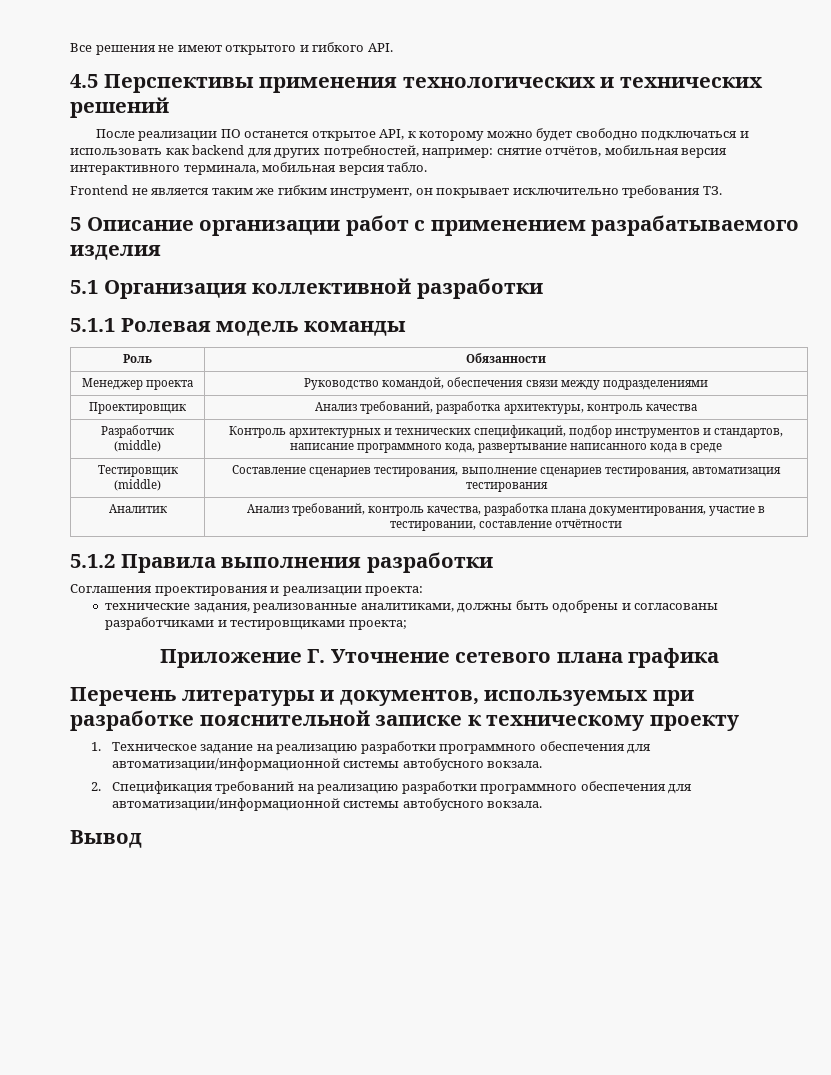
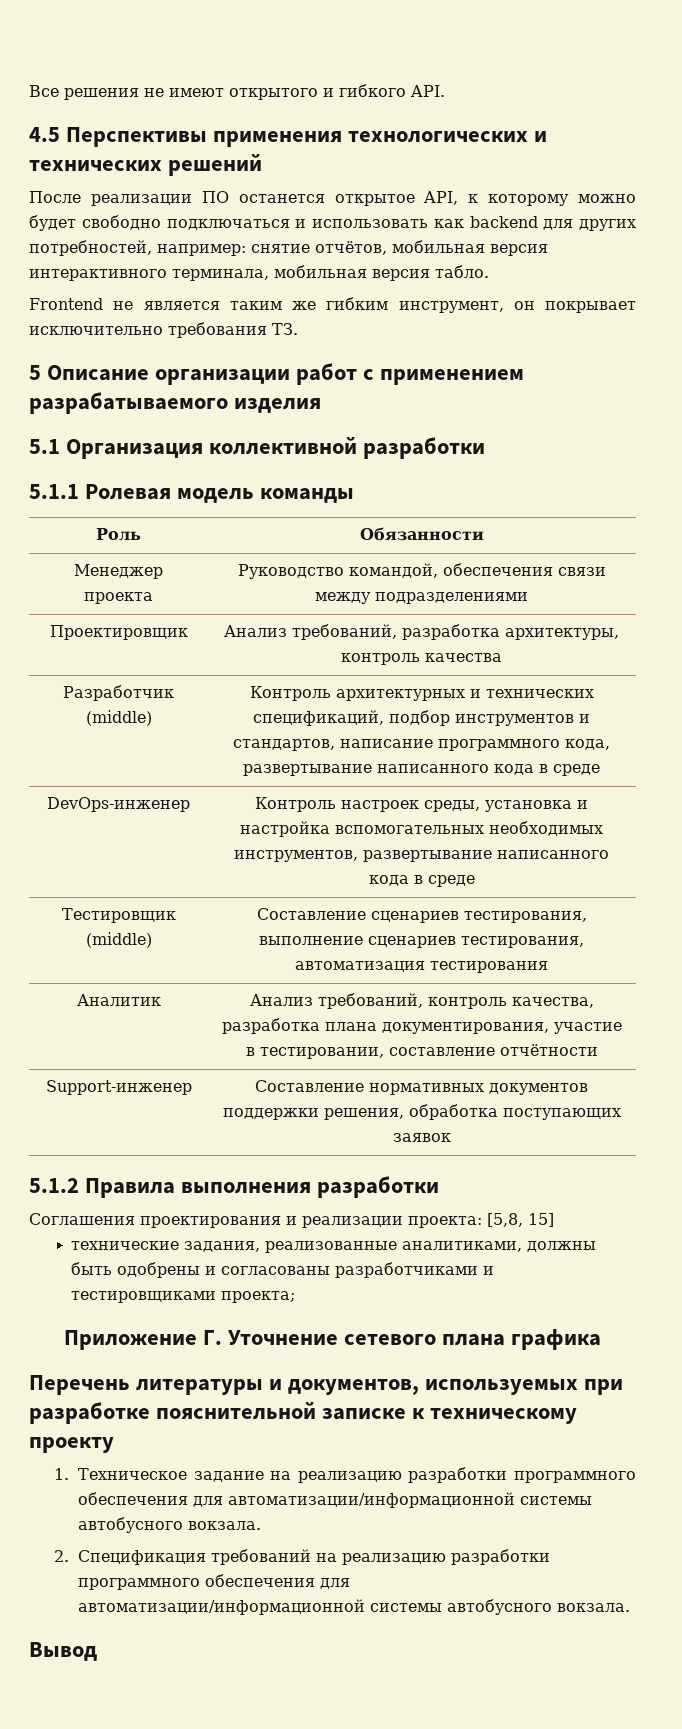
+ DevOps-инженер | Контроль настроек среды, установка и настройка вспомогательных необходимых инструментов, развертывание написанного кода в среде
+ Support-инженер | Составление нормативных документов поддержки решения, обработка поступающих заявок
- Соглашения проектирования и реализации проекта:
+ Соглашения проектирования и реализации проекта: [5,8, 15]

